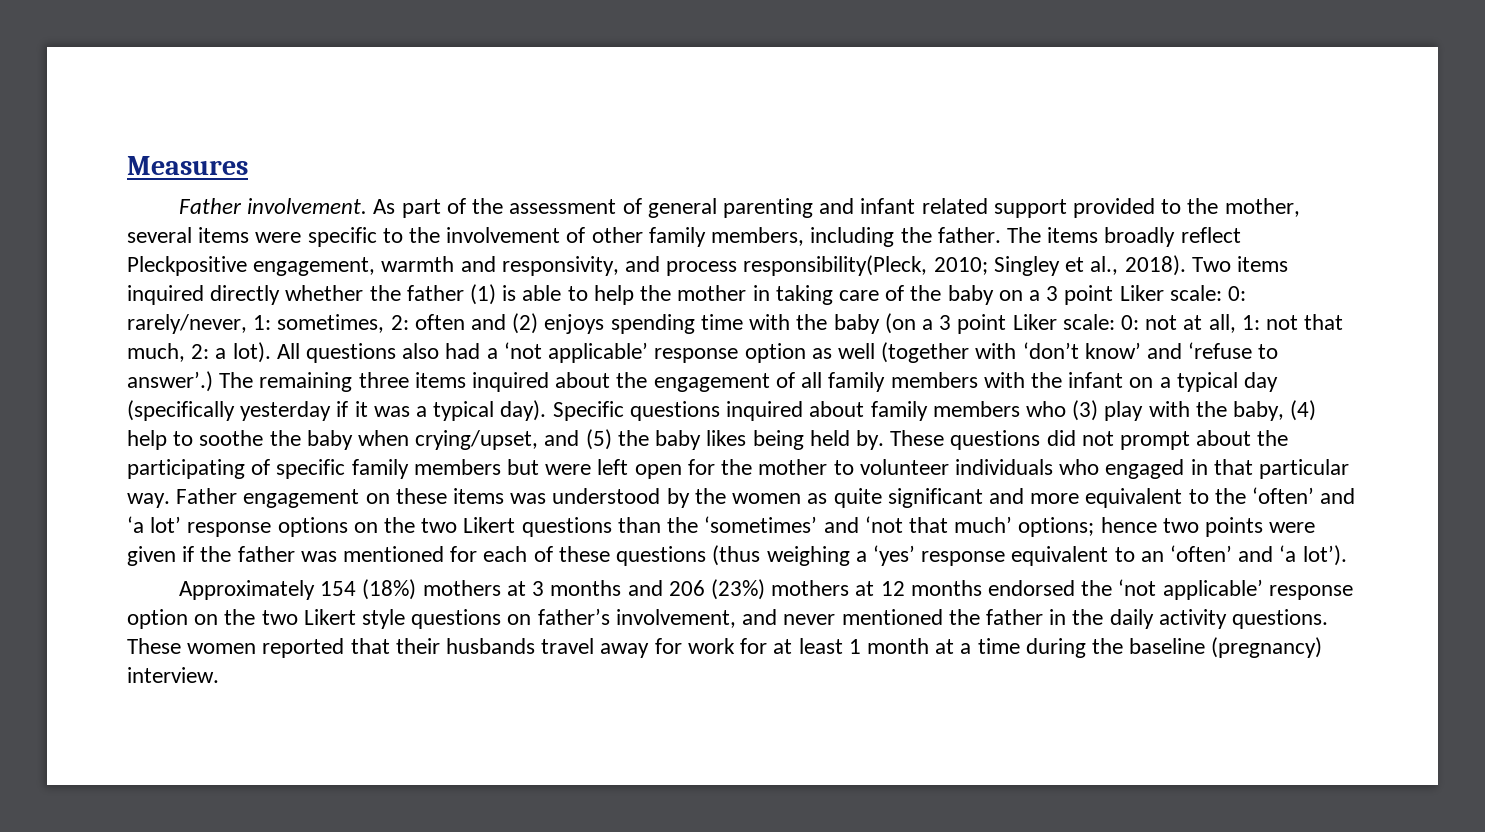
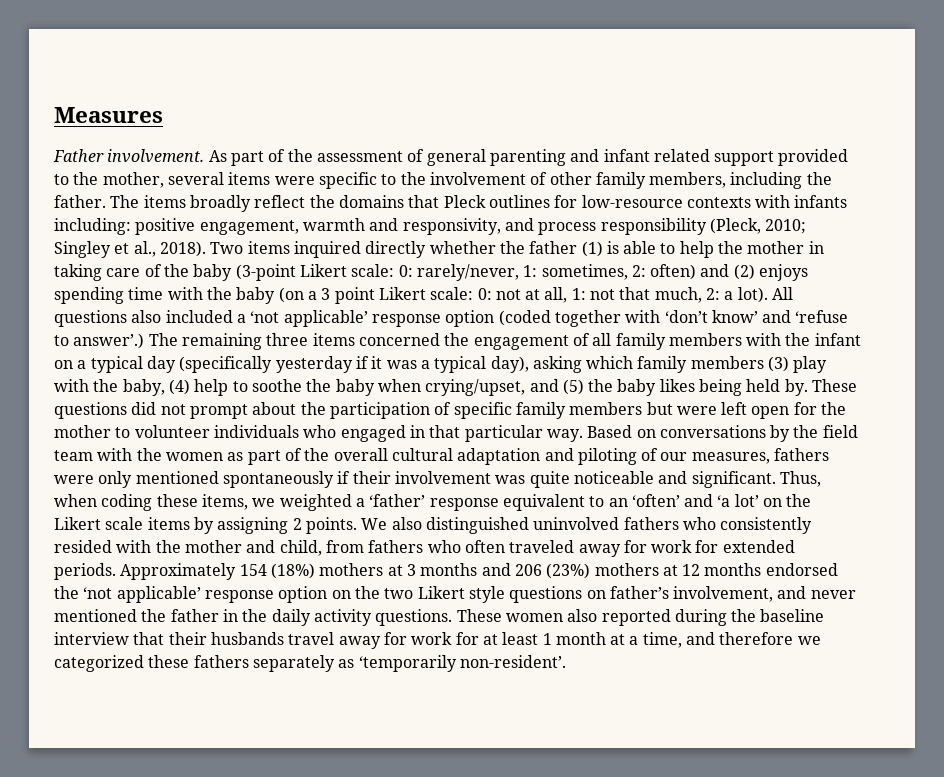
- The items broadly reflect Pleckpositive engagement, warmth and responsivity, and process responsibility(Pleck, 2010; Singley et al., 2018).
+ The items broadly reflect the domains that Pleck outlines for low-resource contexts with infants including: positive engagement, warmth and responsivity, and process responsibility (Pleck, 2010; Singley et al., 2018).
- Two items inquired directly whether the father (1) is able to help the mother in taking care of the baby on a 3 point Liker scale: 0: rarely/never, 1: sometimes, 2: often and (2) enjoys spending time with the baby (on a 3 point Liker scale: 0: not at all, 1: not that much, 2: a lot).
+ Two items inquired directly whether the father (1) is able to help the mother in taking care of the baby (3-point Likert scale: 0: rarely/never, 1: sometimes, 2: often) and (2) enjoys spending time with the baby (on a 3 point Likert scale: 0: not at all, 1: not that much, 2: a lot).
- All questions also had a ‘not applicable’ response option as well (together with ‘don’t know’ and ‘refuse to answer’.)
+ All questions also included a ‘not applicable’ response option (coded together with ‘don’t know’ and ‘refuse to answer’.)
- The remaining three items inquired about the engagement of all family members with the infant on a typical day (specifically yesterday if it was a typical day). Specific questions inquired about family members who (3) play with the baby, (4) help to soothe the baby when crying/upset, and (5) the baby likes being held by.
+ The remaining three items concerned the engagement of all family members with the infant on a typical day (specifically yesterday if it was a typical day), asking which family members (3) play with the baby, (4) help to soothe the baby when crying/upset, and (5) the baby likes being held by.
- These questions did not prompt about the participating of specific family members but were left open for the mother to volunteer individuals who engaged in that particular way.
+ These questions did not prompt about the participation of specific family members but were left open for the mother to volunteer individuals who engaged in that particular way.
- Father engagement on these items was understood by the women as quite significant and more equivalent to the ‘often’ and ‘a lot’ response options on the two Likert questions than the ‘sometimes’ and ‘not that much’ options; hence two points were given if the father was mentioned for each of these questions (thus weighing a ‘yes’ response equivalent to an ‘often’ and ‘a lot’).
- Approximately 154 (18%) mothers at 3 months and 206 (23%) mothers at 12 months endorsed the ‘not applicable’ response option on the two Likert style questions on father’s involvement, and never mentioned the father in the daily activity questions.
+ Based on conversations by the field team with the women as part of the overall cultural adaptation and piloting of our measures, fathers were only mentioned spontaneously if their involvement was quite noticeable and significant. Thus, when coding these items, we weighted a ‘father’ response equivalent to an ‘often’ and ‘a lot’ on the Likert scale items by assigning 2 points. We also distinguished uninvolved fathers who consistently resided with the mother and child, from fathers who often traveled away for work for extended periods. Approximately 154 (18%) mothers at 3 months and 206 (23%) mothers at 12 months endorsed the ‘not applicable’ response option on the two Likert style questions on father’s involvement, and never mentioned the father in the daily activity questions.
- These women reported that their husbands travel away for work for at least 1 month at a time during the baseline (pregnancy) interview.
+ These women also reported during the baseline interview that their husbands travel away for work for at least 1 month at a time, and therefore we categorized these fathers separately as ‘temporarily non-resident’.

